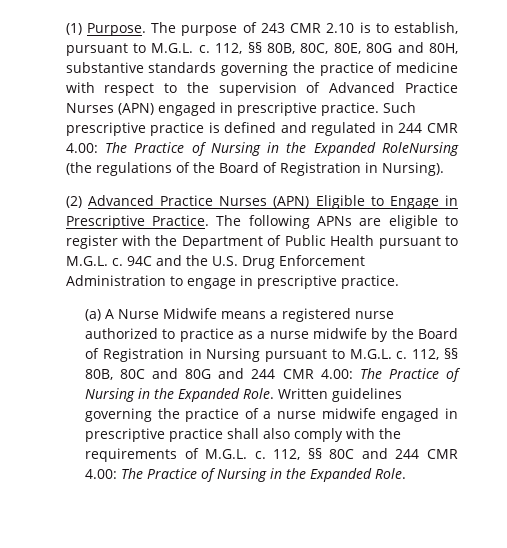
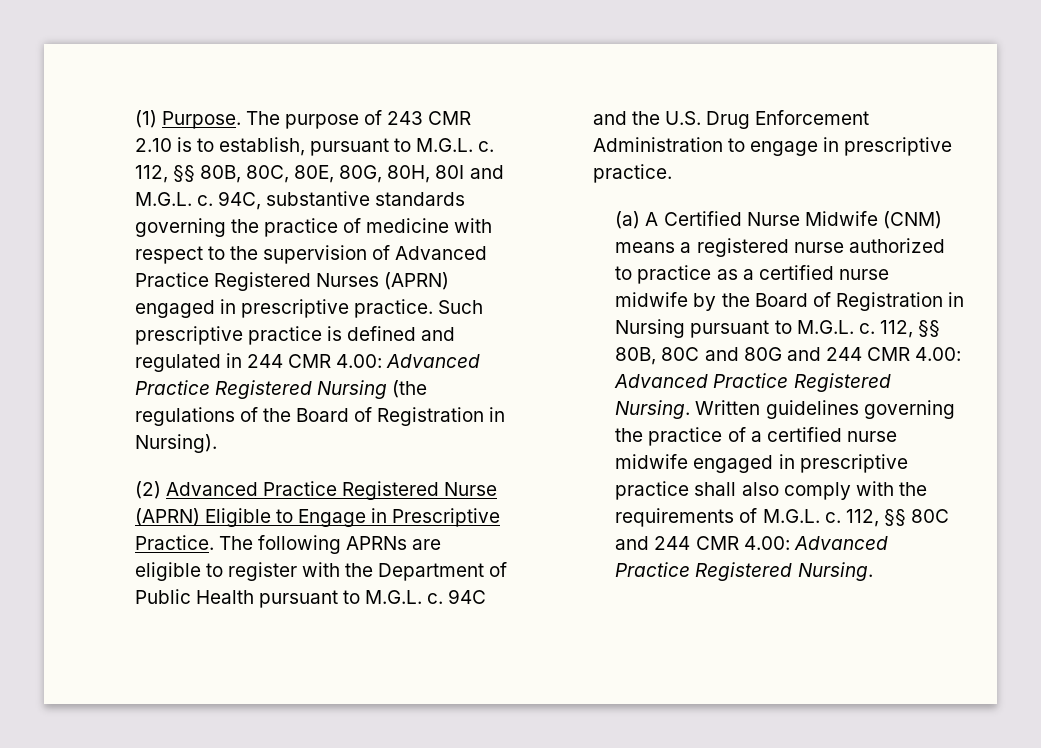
- 112, §§ 80B, 80C, 80E, 80G and 80H, substantive standards governing the practice of medicine with respect to the supervision of Advanced Practice Nurses (APN) engaged in prescriptive practice.
+ 112, §§ 80B, 80C, 80E, 80G, 80H, 80I and M.G.L. c. 94C, substantive standards governing the practice of medicine with respect to the supervision of Advanced Practice Registered Nurses (APRN) engaged in prescriptive practice.
- Such prescriptive practice is defined and regulated in 244 CMR 4.00: The Practice of Nursing in the Expanded RoleNursing (the regulations of the Board of Registration in Nursing).
+ Such prescriptive practice is defined and regulated in 244 CMR 4.00: Advanced Practice Registered Nursing (the regulations of the Board of Registration in Nursing).
- (2) Advanced Practice Nurses (APN) Eligible to Engage in Prescriptive Practice.
+ (2) Advanced Practice Registered Nurse (APRN) Eligible to Engage in Prescriptive Practice.
- The following APNs are eligible to register with the Department of Public Health pursuant to M.G.L. c.
+ The following APRNs are eligible to register with the Department of Public Health pursuant to M.G.L. c.
- (a) A Nurse Midwife means a registered nurse authorized to practice as a nurse midwife by the Board of Registration in Nursing pursuant to M.G.L. c.
+ (a) A Certified Nurse Midwife (CNM) means a registered nurse authorized to practice as a certified nurse midwife by the Board of Registration in Nursing pursuant to M.G.L. c.
- 112, §§ 80B, 80C and 80G and 244 CMR 4.00: The Practice of Nursing in the Expanded Role.
+ 112, §§ 80B, 80C and 80G and 244 CMR 4.00: Advanced Practice Registered Nursing.
- Written guidelines governing the practice of a nurse midwife engaged in prescriptive practice shall also comply with the requirements of M.G.L. c.
+ Written guidelines governing the practice of a certified nurse midwife engaged in prescriptive practice shall also comply with the requirements of M.G.L. c.
- 112, §§ 80C and 244 CMR 4.00: The Practice of Nursing in the Expanded Role.
+ 112, §§ 80C and 244 CMR 4.00: Advanced Practice Registered Nursing.

